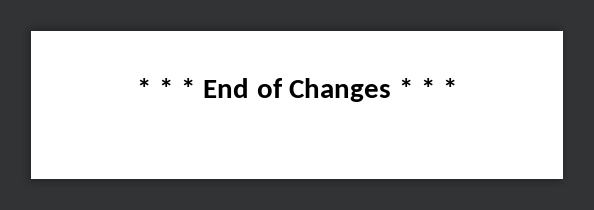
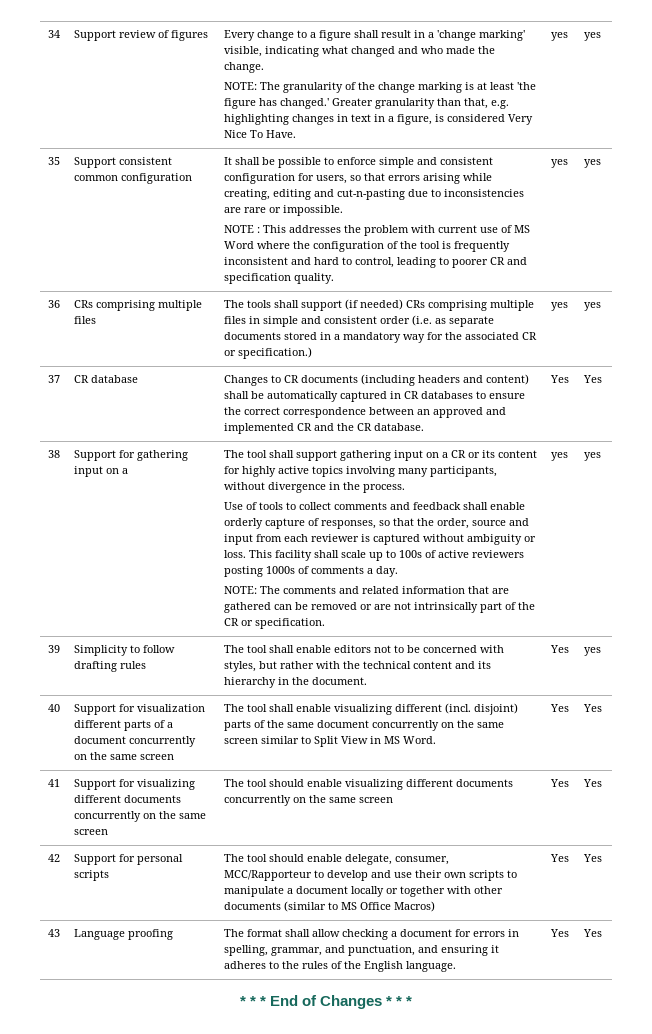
+ 34 | Support review of figures | Every change to a figure shall result in a 'change marking' visible, indicating what changed and who made the change.
+ NOTE: The granularity of the change marking is at least 'the figure has changed.' Greater granularity than that, e.g. highlighting changes in text in a figure, is considered Very Nice To Have. | yes | yes
+ 35 | Support consistent common configuration | It shall be possible to enforce simple and consistent configuration for users, so that errors arising while creating, editing and cut-n-pasting due to inconsistencies are rare or impossible.
+ NOTE : This addresses the problem with current use of MS Word where the configuration of the tool is frequently inconsistent and hard to control, leading to poorer CR and specification quality. | yes | yes
+ 36 | CRs comprising multiple files | The tools shall support (if needed) CRs comprising multiple files in simple and consistent order (i.e. as separate documents stored in a mandatory way for the associated CR or specification.) | yes | yes
+ 37 | CR database | Changes to CR documents (including headers and content) shall be automatically captured in CR databases to ensure the correct correspondence between an approved and implemented CR and the CR database. | Yes | Yes
+ 38 | Support for gathering input on a | The tool shall support gathering input on a CR or its content for highly active topics involving many participants, without divergence in the process.
+ Use of tools to collect comments and feedback shall enable orderly capture of responses, so that the order, source and input from each reviewer is captured without ambiguity or loss. This facility shall scale up to 100s of active reviewers posting 1000s of comments a day.
+ NOTE: The comments and related information that are gathered can be removed or are not intrinsically part of the CR or specification. | yes | yes
+ 39 | Simplicity to follow drafting rules | The tool shall enable editors not to be concerned with styles, but rather with the technical content and its hierarchy in the document. | Yes | yes
+ 40 | Support for visualization different parts of a document concurrently on the same screen | The tool shall enable visualizing different (incl. disjoint) parts of the same document concurrently on the same screen similar to Split View in MS Word. | Yes | Yes
+ 41 | Support for visualizing different documents concurrently on the same screen | The tool should enable visualizing different documents concurrently on the same screen | Yes | Yes
+ 42 | Support for personal scripts | The tool should enable delegate, consumer, MCC/Rapporteur to develop and use their own scripts to manipulate a document locally or together with other documents (similar to MS Office Macros) | Yes | Yes
+ 43 | Language proofing | The format shall allow checking a document for errors in spelling, grammar, and punctuation, and ensuring it adheres to the rules of the English language. | Yes | Yes

